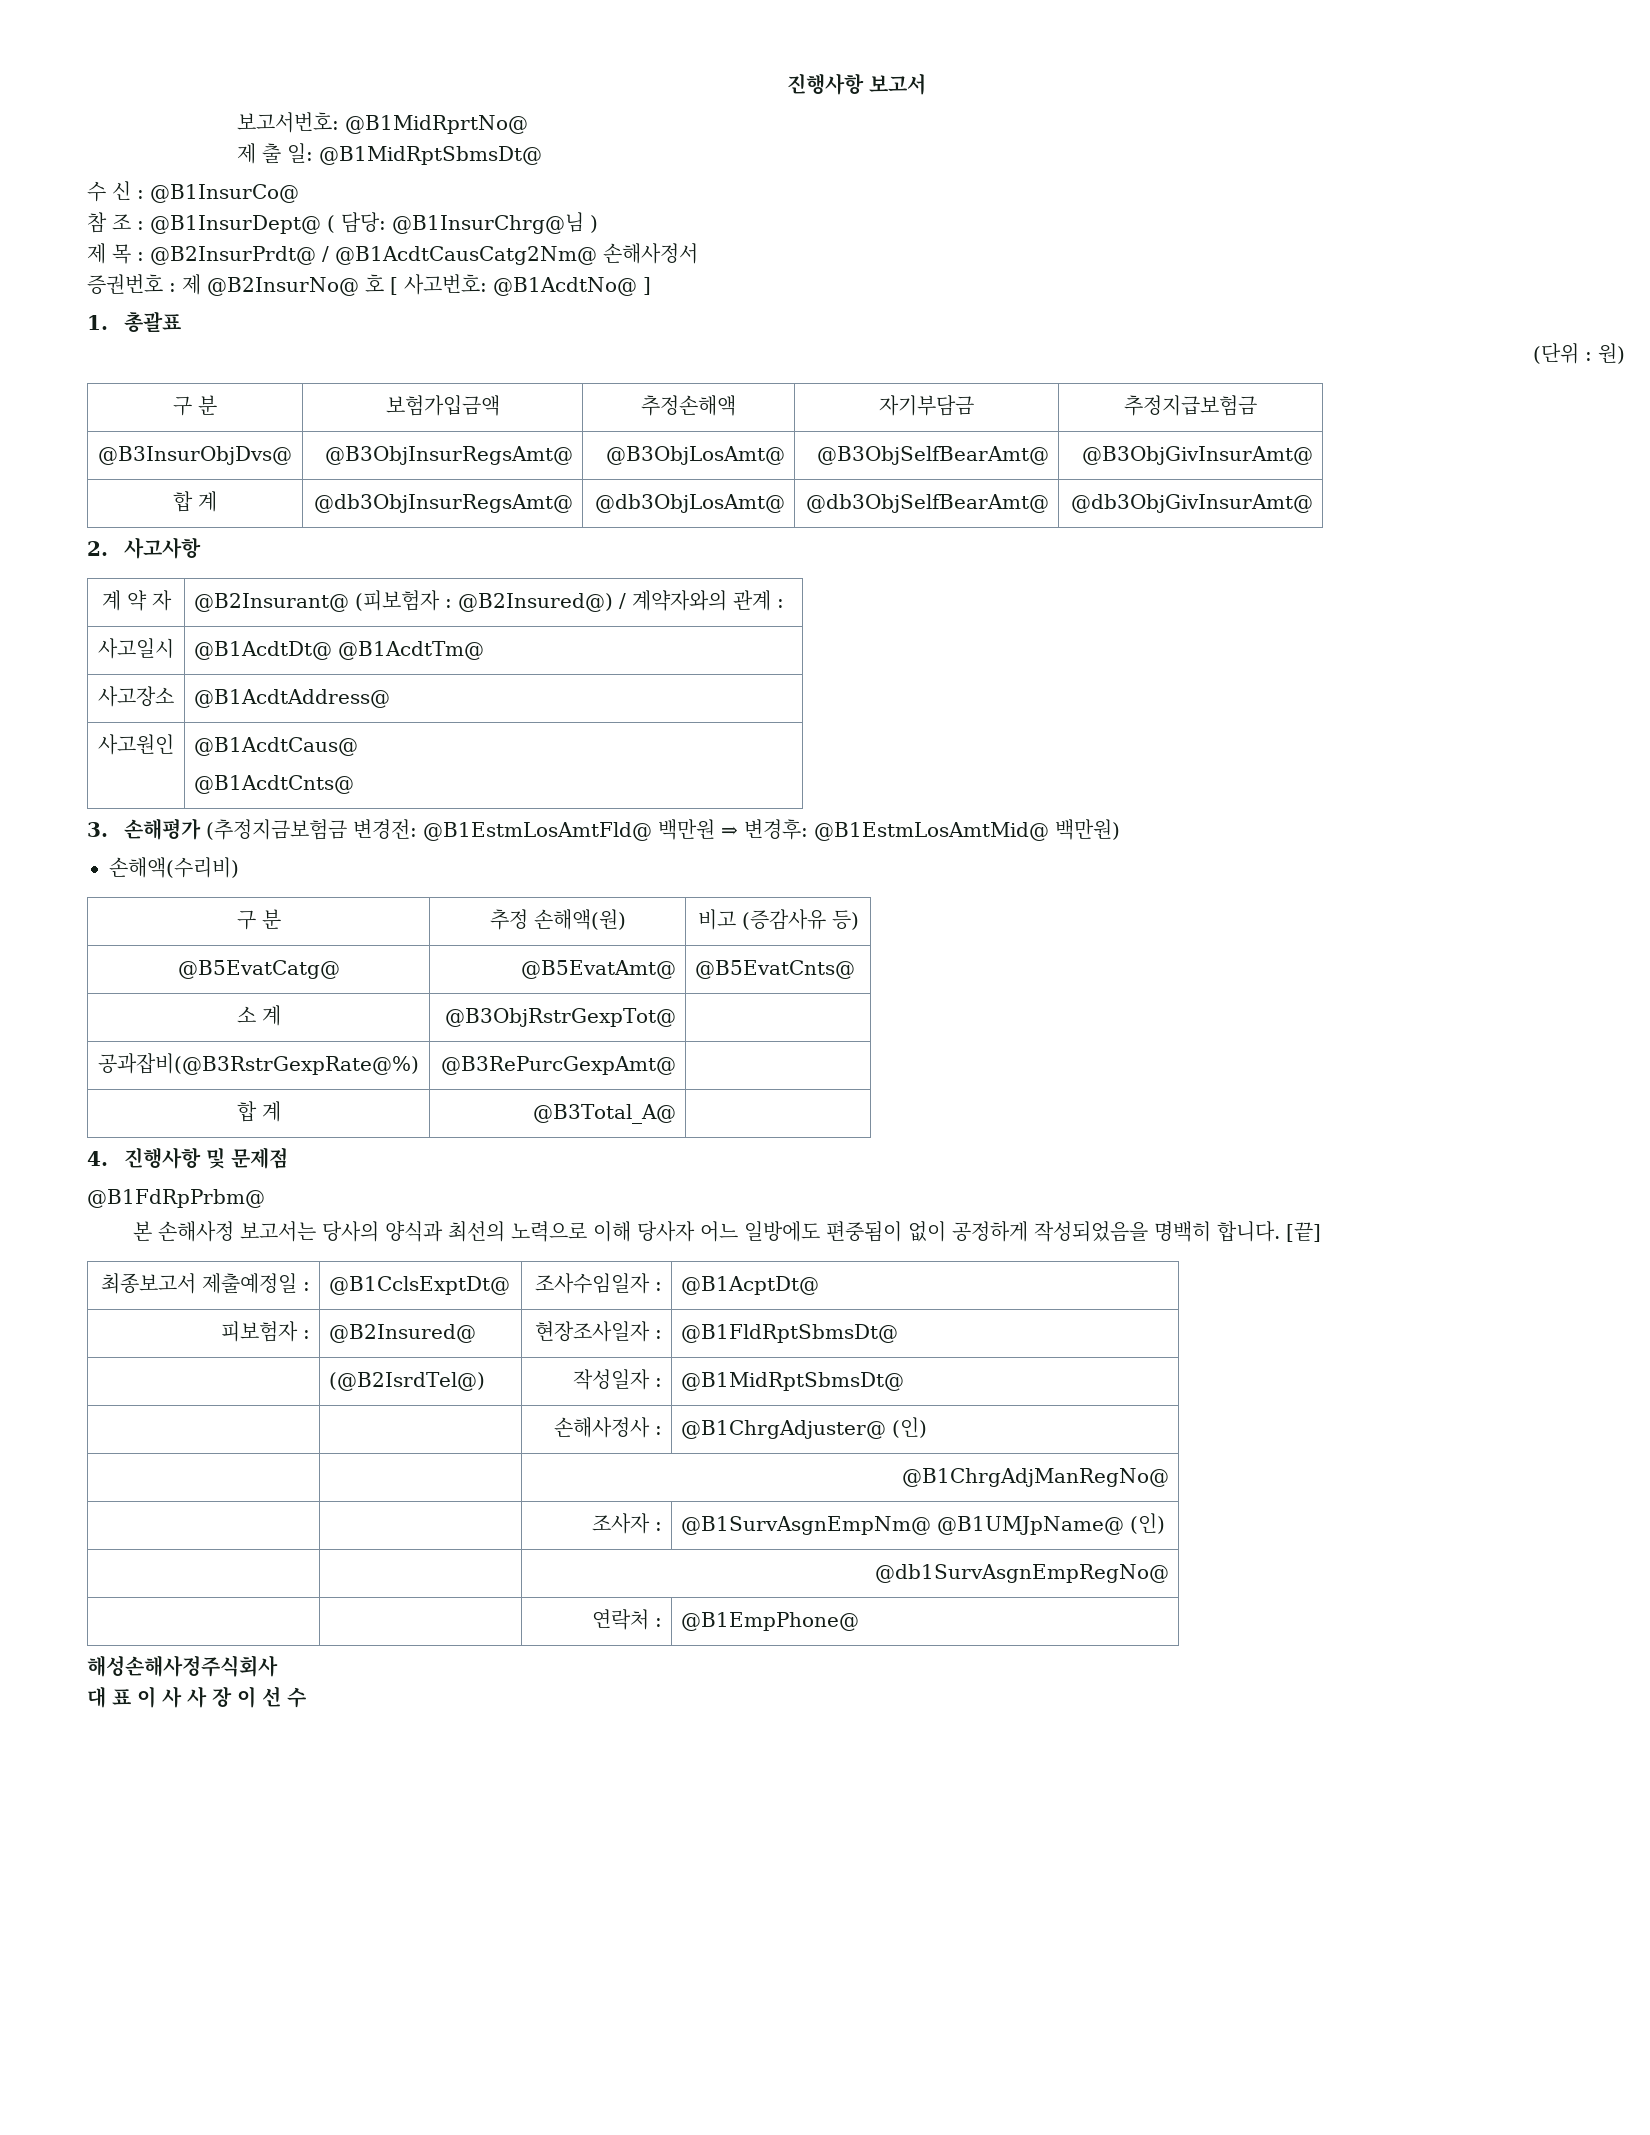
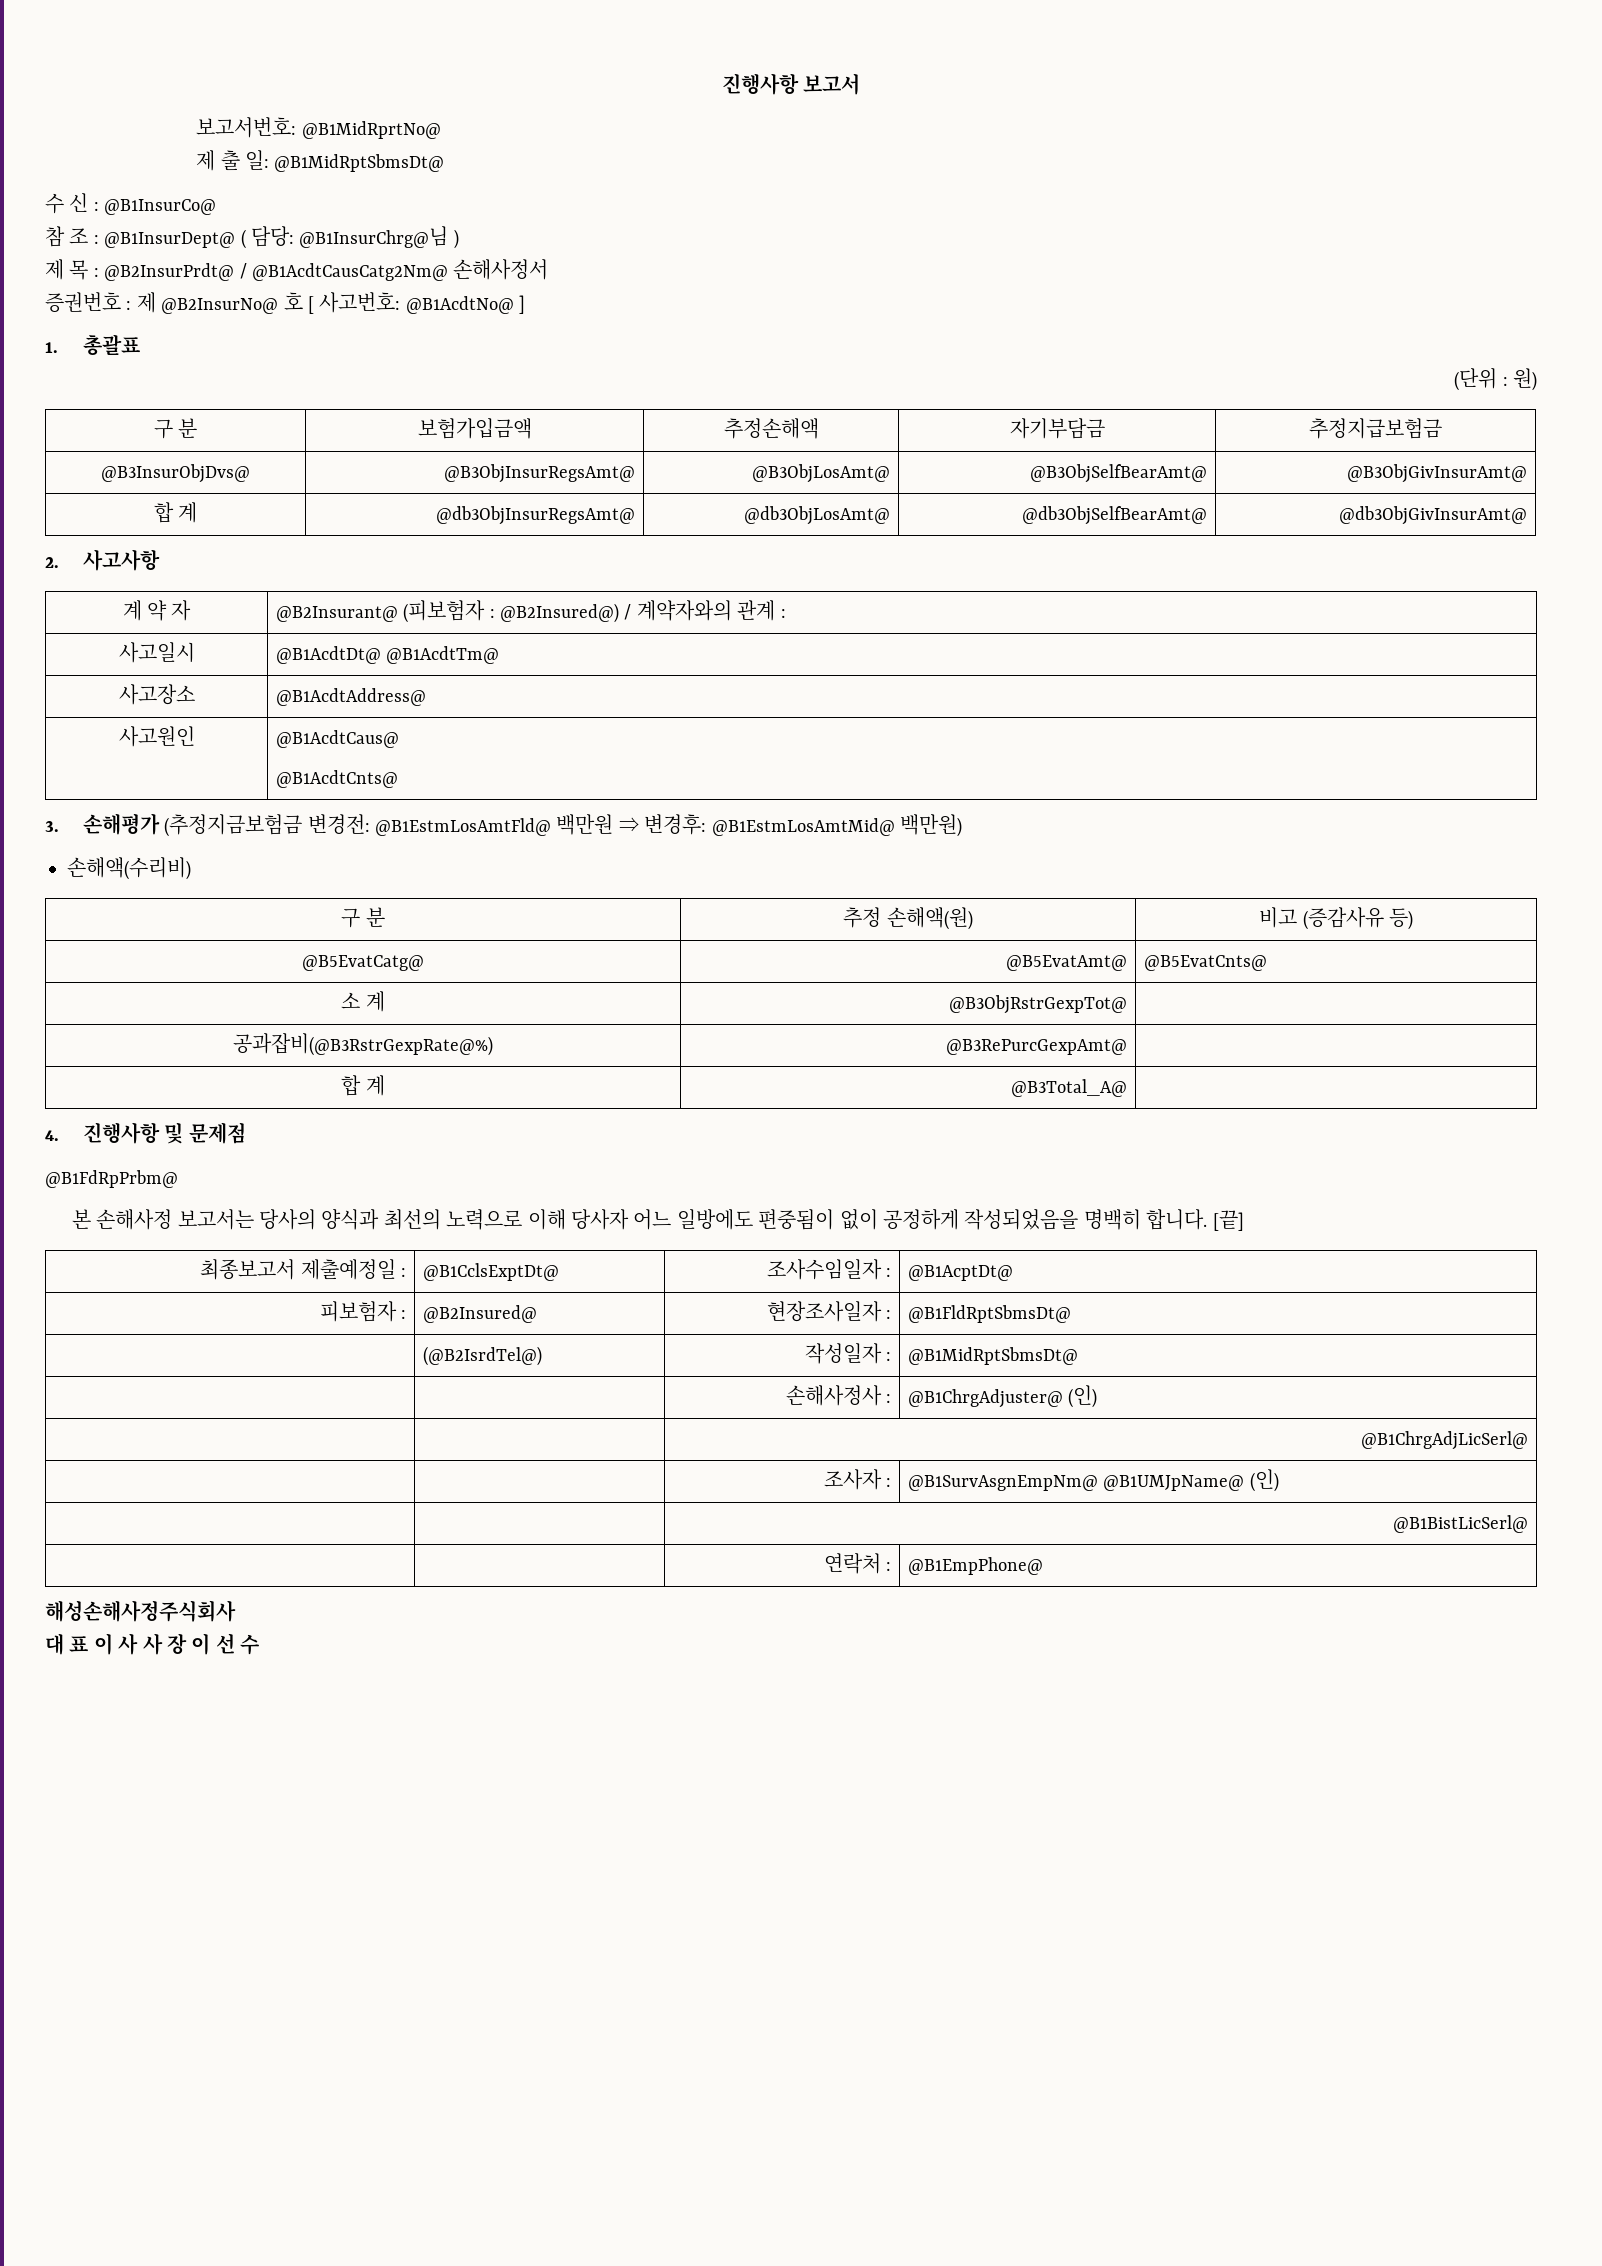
- | | @B1ChrgAdjManRegNo@
+ | | @B1ChrgAdjLicSerl@
- | | @db1SurvAsgnEmpRegNo@
+ | | @B1BistLicSerl@

